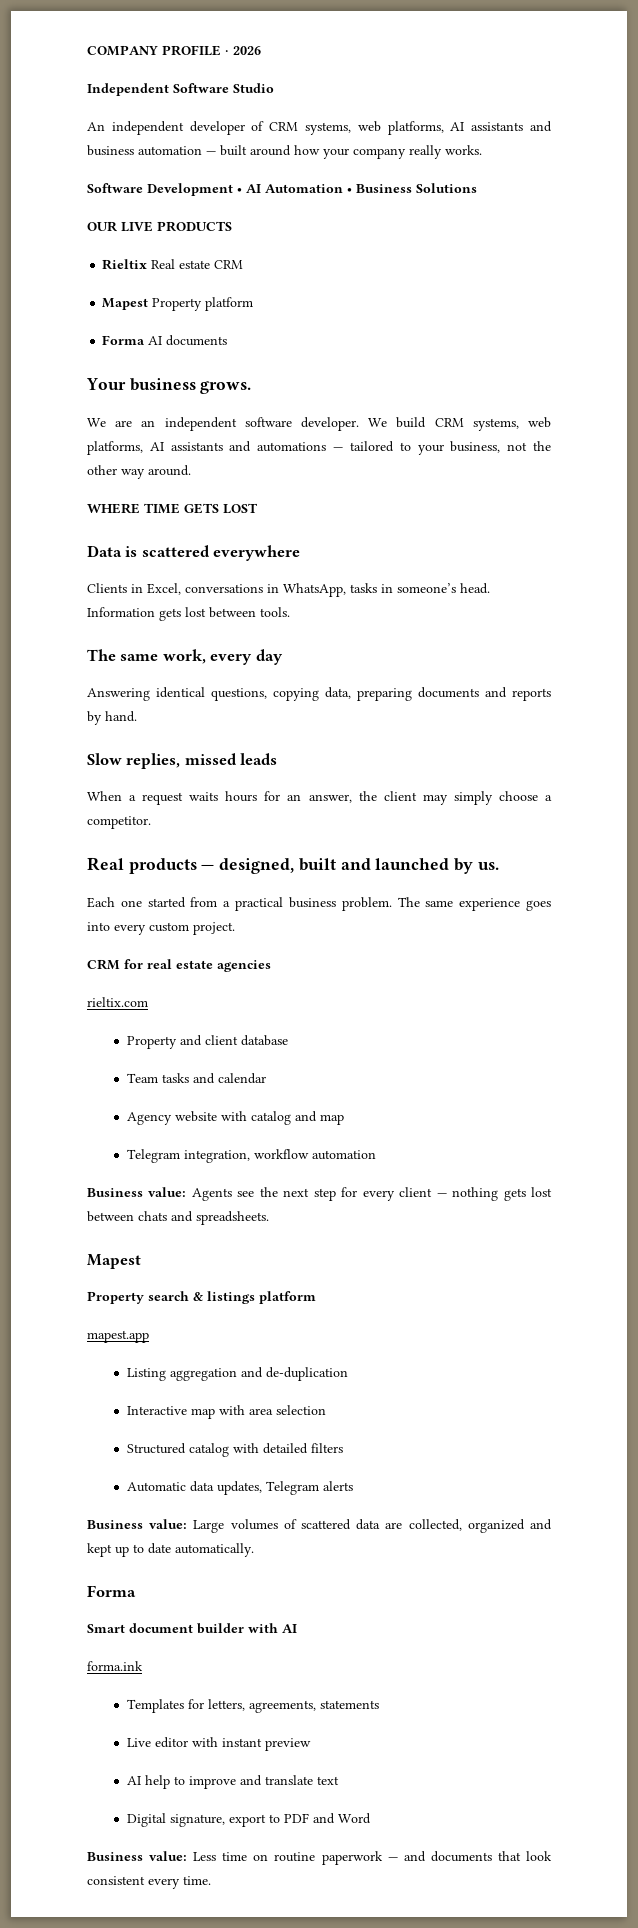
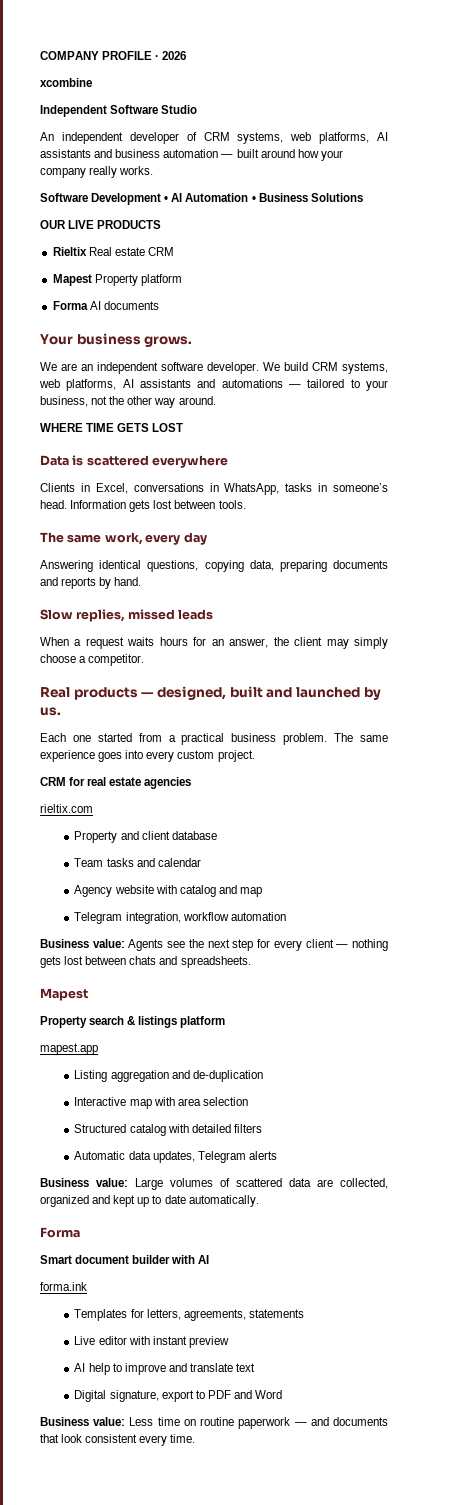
+ xcombine

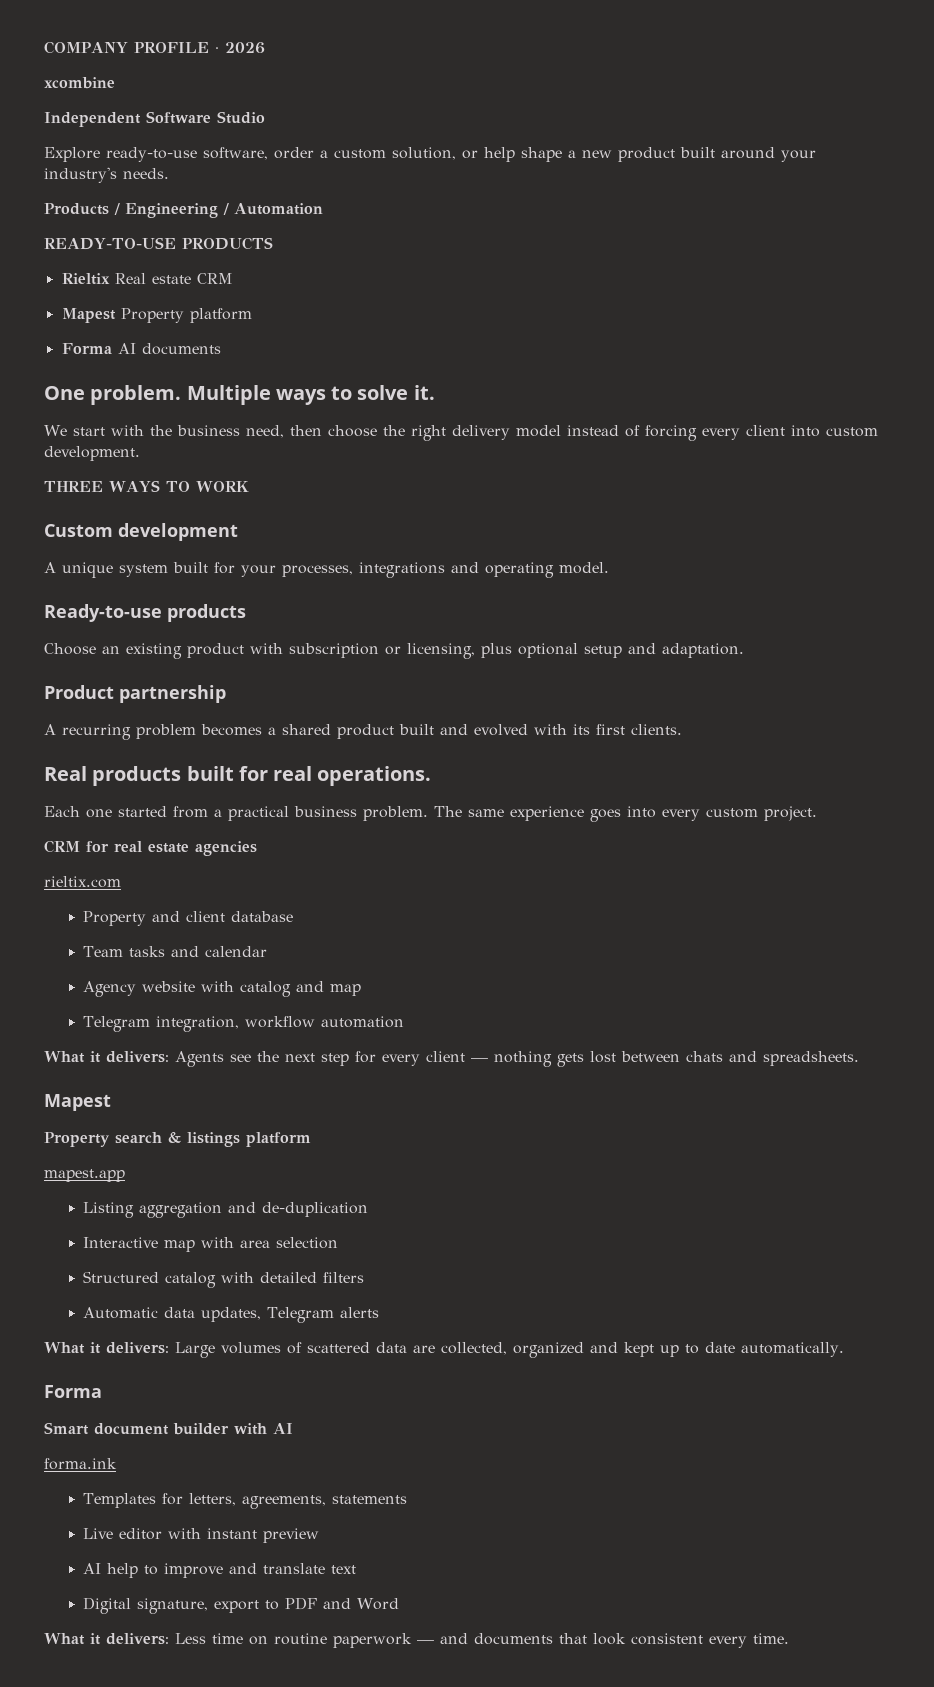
- An independent developer of CRM systems, web platforms, AI assistants and business automation — built around how your company really works.
- Software Development • AI Automation • Business Solutions
- OUR LIVE PRODUCTS
+ Explore ready-to-use software, order a custom solution, or help shape a new product built around your industry's needs.
+ Products / Engineering / Automation
+ READY-TO-USE PRODUCTS
- Your business grows.
- We are an independent software developer. We build CRM systems, web platforms, AI assistants and automations — tailored to your business, not the other way around.
- WHERE TIME GETS LOST
- Data is scattered everywhere
- Clients in Excel, conversations in WhatsApp, tasks in someone’s head. Information gets lost between tools.
- The same work, every day
- Answering identical questions, copying data, preparing documents and reports by hand.
- Slow replies, missed leads
- When a request waits hours for an answer, the client may simply choose a competitor.
- Real products — designed, built and launched by us.
+ One problem. Multiple ways to solve it.
+ We start with the business need, then choose the right delivery model instead of forcing every client into custom development.
+ THREE WAYS TO WORK
+ Custom development
+ A unique system built for your processes, integrations and operating model.
+ Ready-to-use products
+ Choose an existing product with subscription or licensing, plus optional setup and adaptation.
+ Product partnership
+ A recurring problem becomes a shared product built and evolved with its first clients.
+ Real products built for real operations.
- Business value: Agents see the next step for every client — nothing gets lost between chats and spreadsheets.
+ What it delivers: Agents see the next step for every client — nothing gets lost between chats and spreadsheets.
- Business value: Large volumes of scattered data are collected, organized and kept up to date automatically.
+ What it delivers: Large volumes of scattered data are collected, organized and kept up to date automatically.
- Business value: Less time on routine paperwork — and documents that look consistent every time.
+ What it delivers: Less time on routine paperwork — and documents that look consistent every time.

